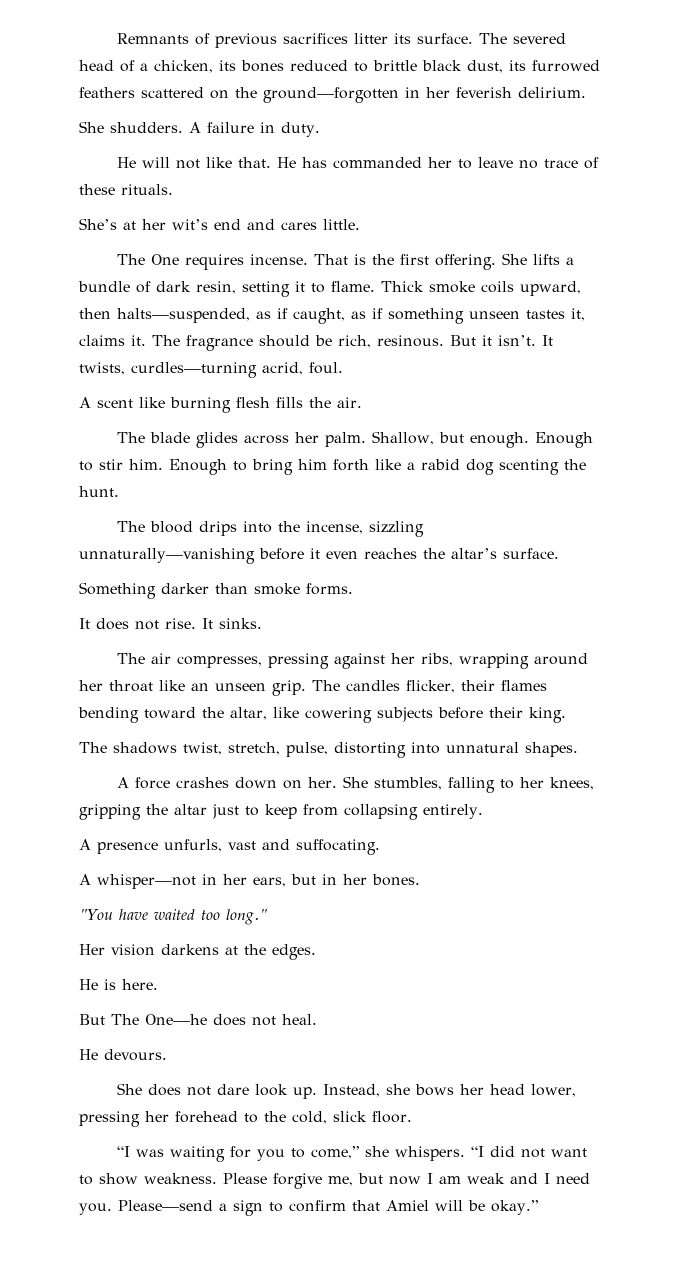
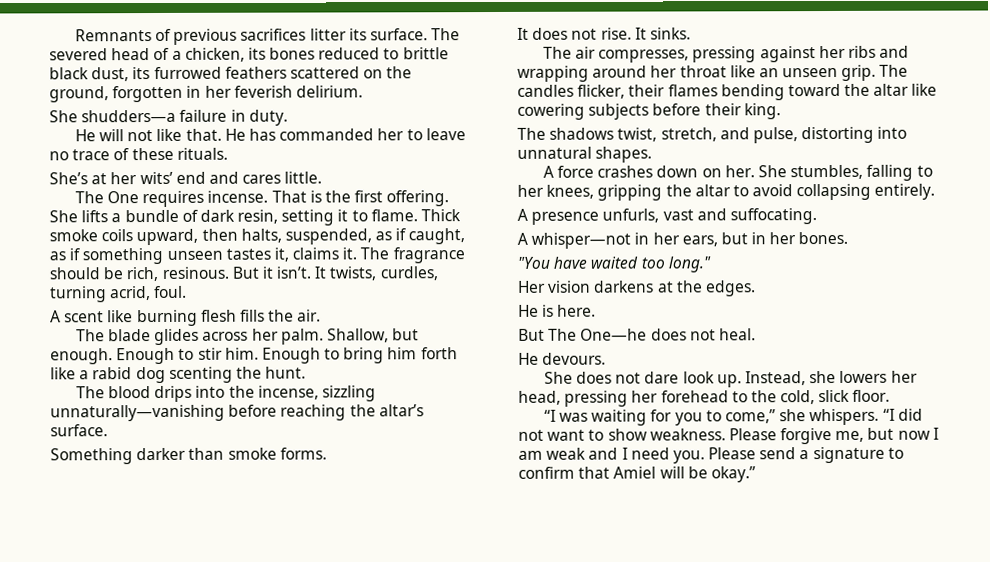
- The severed head of a chicken, its bones reduced to brittle black dust, its furrowed feathers scattered on the ground—forgotten in her feverish delirium.
+ The severed head of a chicken, its bones reduced to brittle black dust, its furrowed feathers scattered on the ground, forgotten in her feverish delirium.
- She shudders. A failure in duty.
+ She shudders—a failure in duty.
- She’s at her wit’s end and cares little.
+ She’s at her wits’ end and cares little.
- Thick smoke coils upward, then halts—suspended, as if caught, as if something unseen tastes it, claims it.
+ Thick smoke coils upward, then halts, suspended, as if caught, as if something unseen tastes it, claims it.
- It twists, curdles—turning acrid, foul.
+ It twists, curdles, turning acrid, foul.
- The blood drips into the incense, sizzling unnaturally—vanishing before it even reaches the altar’s surface.
+ The blood drips into the incense, sizzling unnaturally—vanishing before reaching the altar’s surface.
- The air compresses, pressing against her ribs, wrapping around her throat like an unseen grip.
+ The air compresses, pressing against her ribs and wrapping around her throat like an unseen grip.
- The candles flicker, their flames bending toward the altar, like cowering subjects before their king.
+ The candles flicker, their flames bending toward the altar like cowering subjects before their king.
- The shadows twist, stretch, pulse, distorting into unnatural shapes.
+ The shadows twist, stretch, and pulse, distorting into unnatural shapes.
- She stumbles, falling to her knees, gripping the altar just to keep from collapsing entirely.
+ She stumbles, falling to her knees, gripping the altar to avoid collapsing entirely.
- Instead, she bows her head lower, pressing her forehead to the cold, slick floor.
+ Instead, she lowers her head, pressing her forehead to the cold, slick floor.
- Please—send a sign to confirm that Amiel will be okay.”
+ Please send a signature to confirm that Amiel will be okay.”

